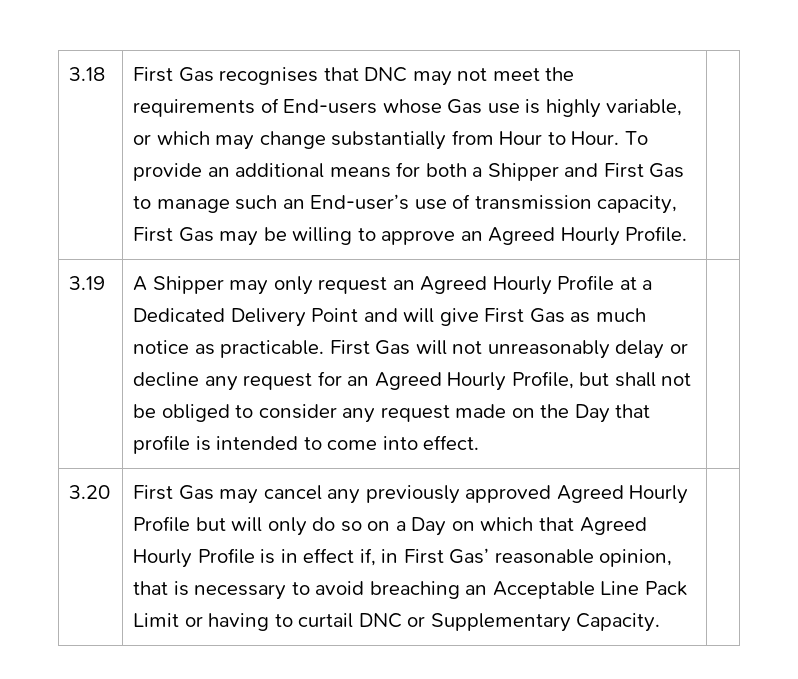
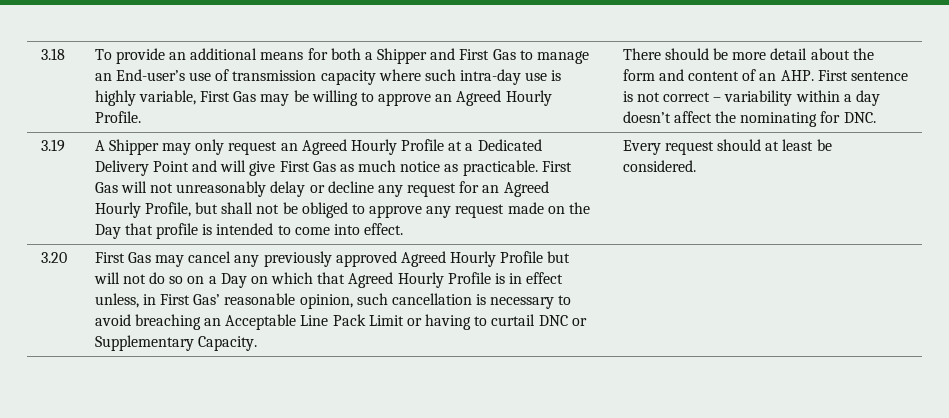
- First Gas recognises that DNC may not meet the requirements of End-users whose Gas use is highly variable, or which may change substantially from Hour to Hour. To provide an additional means for both a Shipper and First Gas to manage such an End-user’s use of transmission capacity, First Gas may be willing to approve an Agreed Hourly Profile.
+ To provide an additional means for both a Shipper and First Gas to manage an End-user’s use of transmission capacity where such intra-day use is highly variable, First Gas may be willing to approve an Agreed Hourly Profile.
+ There should be more detail about the form and content of an AHP. First sentence is not correct – variability within a day doesn’t affect the nominating for DNC.
- First Gas will not unreasonably delay or decline any request for an Agreed Hourly Profile, but shall not be obliged to consider any request made on the Day that profile is intended to come into effect.
+ First Gas will not unreasonably delay or decline any request for an Agreed Hourly Profile, but shall not be obliged to approve any request made on the Day that profile is intended to come into effect.
+ Every request should at least be considered.
- First Gas may cancel any previously approved Agreed Hourly Profile but will only do so on a Day on which that Agreed Hourly Profile is in effect if, in First Gas’ reasonable opinion, that is necessary to avoid breaching an Acceptable Line Pack Limit or having to curtail DNC or Supplementary Capacity.
+ First Gas may cancel any previously approved Agreed Hourly Profile but will not do so on a Day on which that Agreed Hourly Profile is in effect unless, in First Gas’ reasonable opinion, such cancellation is necessary to avoid breaching an Acceptable Line Pack Limit or having to curtail DNC or Supplementary Capacity.

